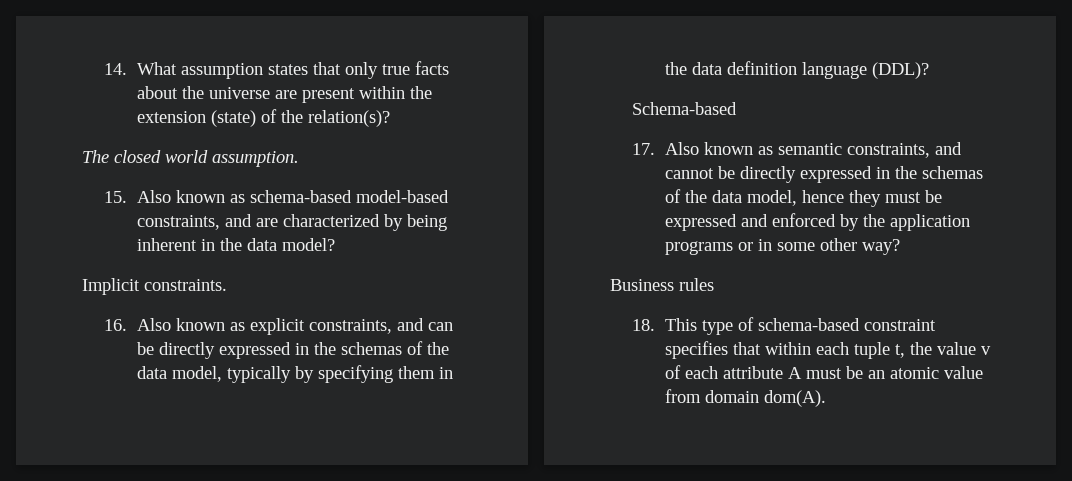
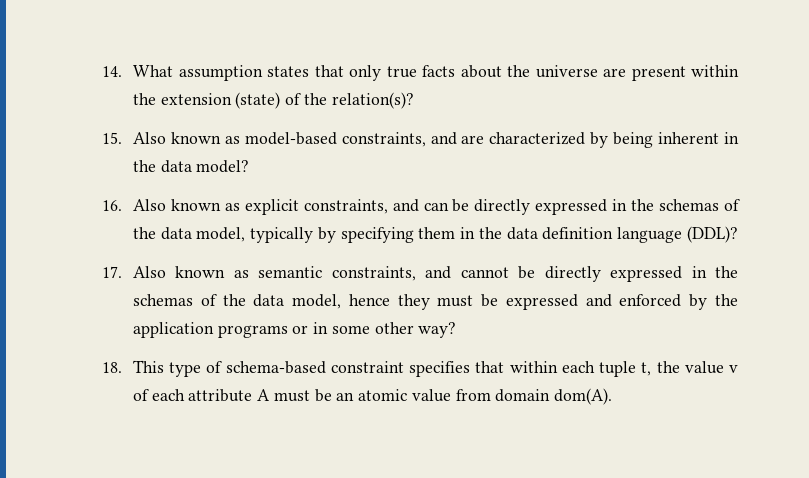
- The closed world assumption.
- 15. Also known as schema-based model-based constraints, and are characterized by being inherent in the data model?
+ 15. Also known as model-based constraints, and are characterized by being inherent in the data model?
- Implicit constraints.
- Schema-based
- Business rules

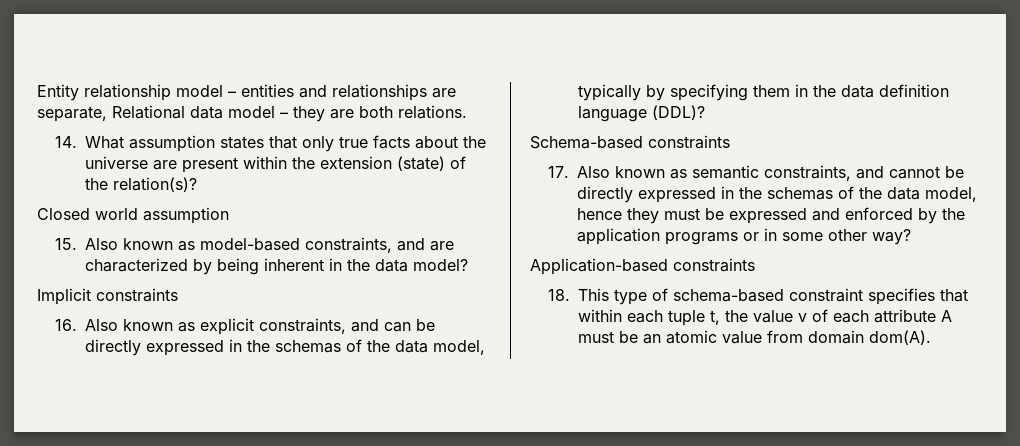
+ Entity relationship model – entities and relationships are separate, Relational data model – they are both relations.
+ Closed world assumption
+ Implicit constraints
+ Schema-based constraints
+ Application-based constraints

